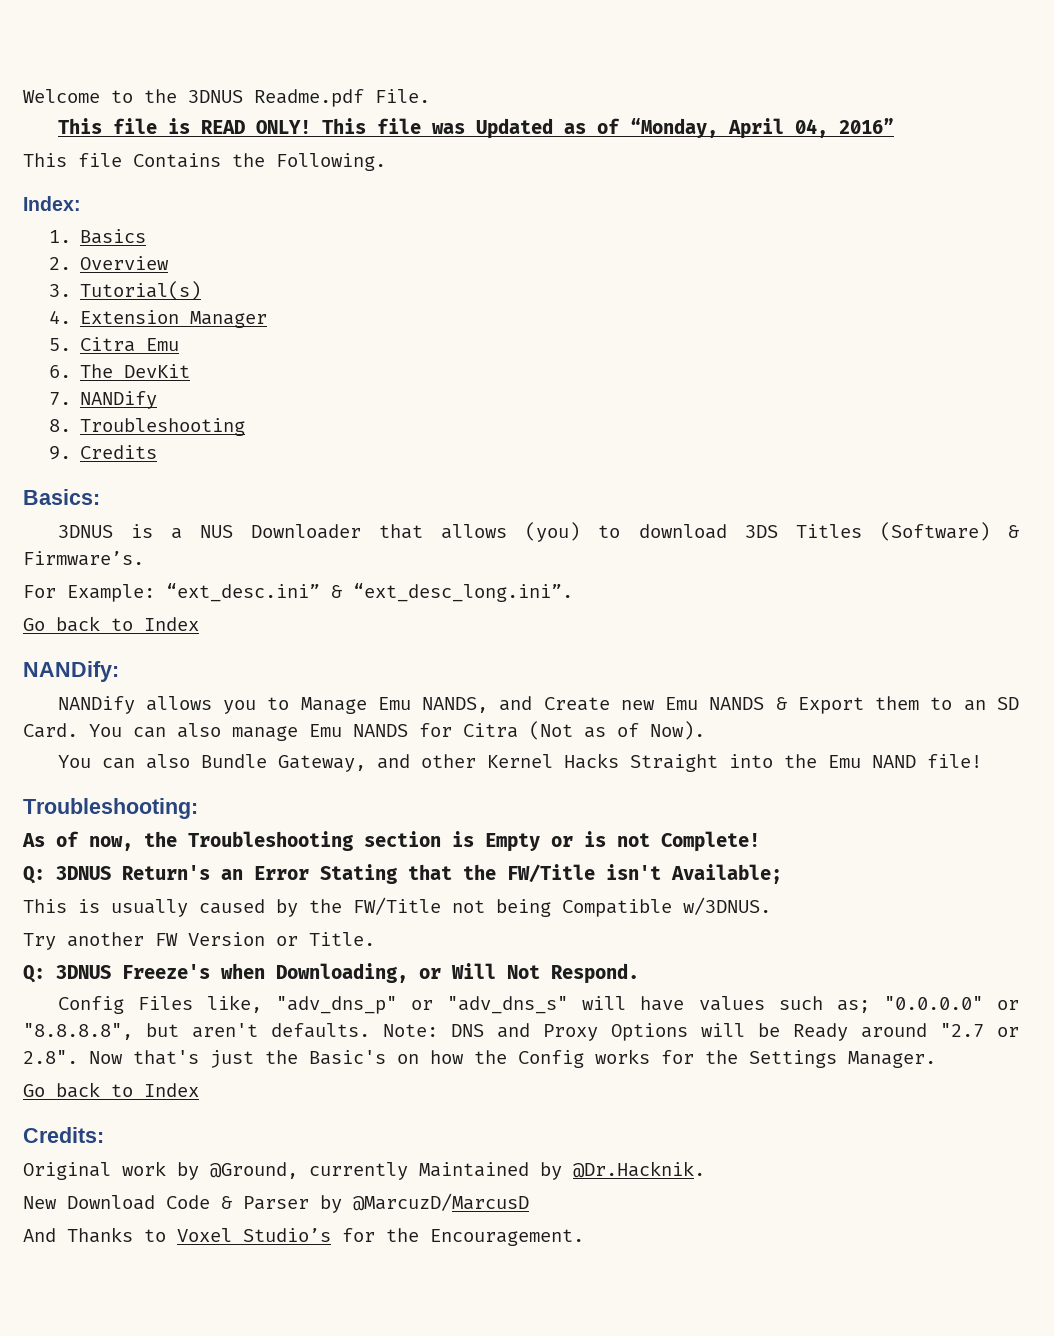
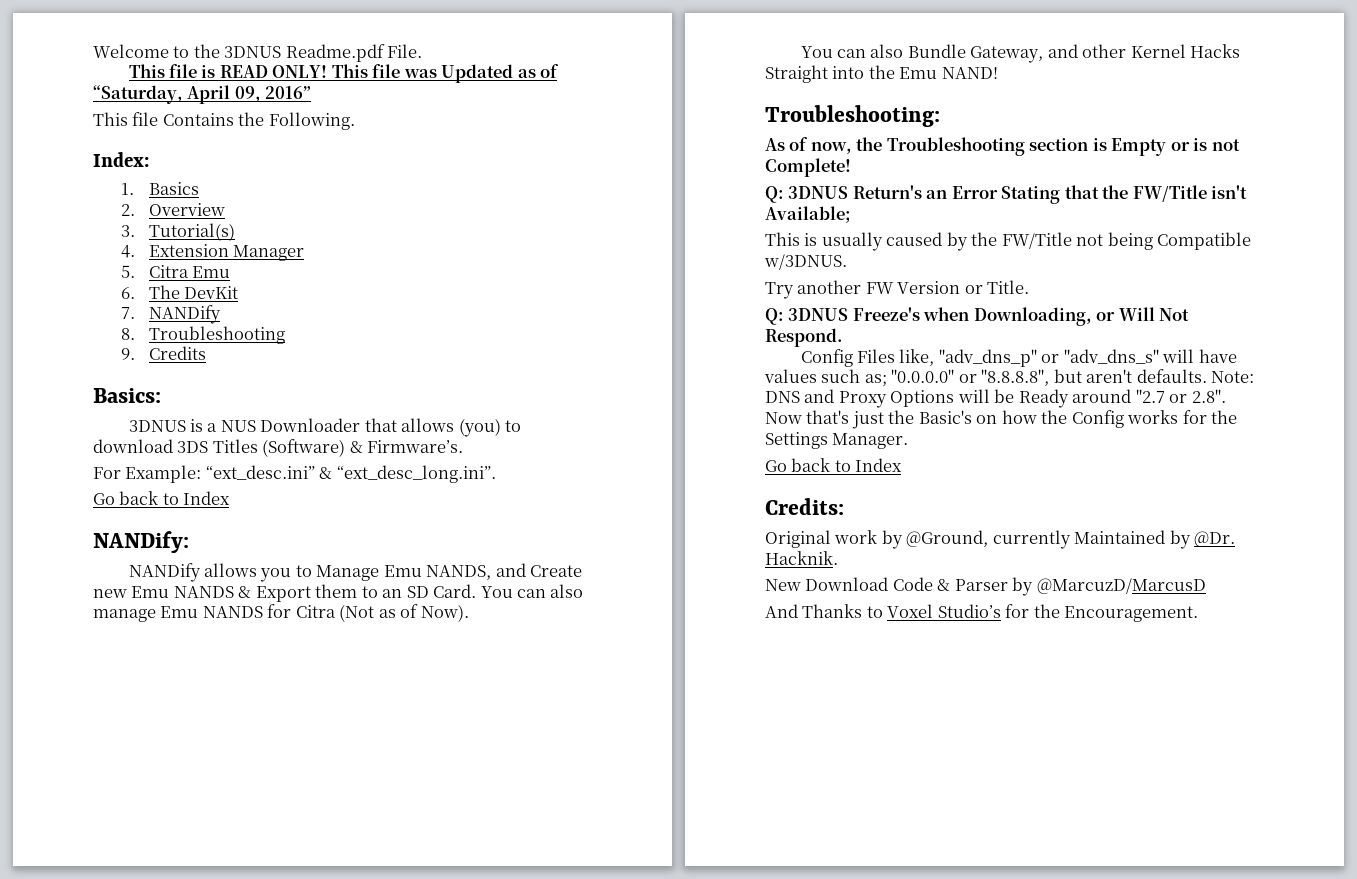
- This file was Updated as of “Monday, April 04, 2016”
+ This file was Updated as of “Saturday, April 09, 2016”
- You can also Bundle Gateway, and other Kernel Hacks Straight into the Emu NAND file!
+ You can also Bundle Gateway, and other Kernel Hacks Straight into the Emu NAND!
- Original work by @Ground, currently Maintained by @Dr.Hacknik.
+ Original work by @Ground, currently Maintained by @Dr. Hacknik.

